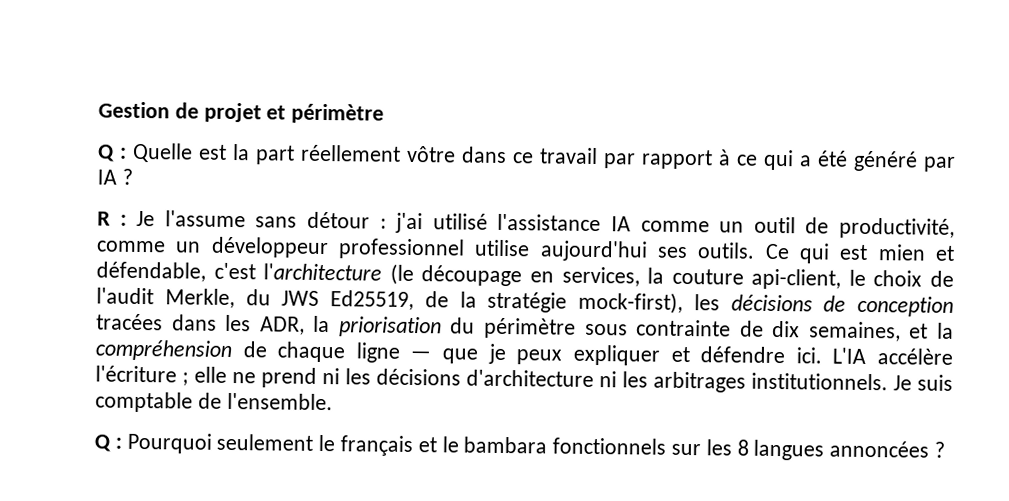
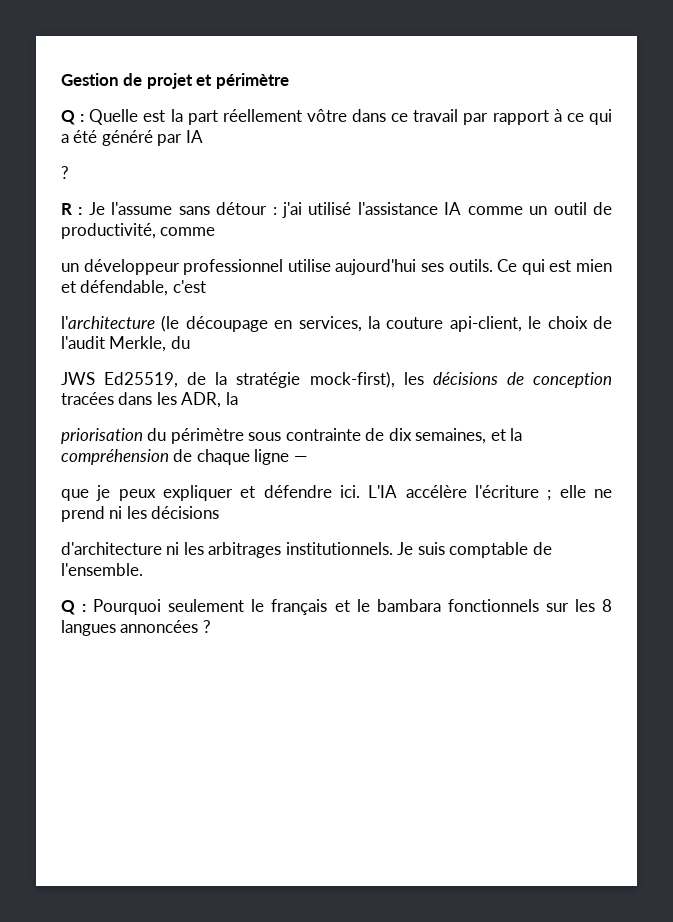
- Q : Quelle est la part réellement vôtre dans ce travail par rapport à ce qui a été généré par IA ?
+ Q : Quelle est la part réellement vôtre dans ce travail par rapport à ce qui a été généré par IA
+ ?
- R : Je l'assume sans détour : j'ai utilisé l'assistance IA comme un outil de productivité, comme un développeur professionnel utilise aujourd'hui ses outils.
+ R : Je l'assume sans détour : j'ai utilisé l'assistance IA comme un outil de productivité, comme
+ un développeur professionnel utilise aujourd'hui ses outils.
- Ce qui est mien et défendable, c'est l'architecture (le découpage en services, la couture api-client, le choix de l'audit Merkle, du JWS Ed25519, de la stratégie mock-first), les décisions de conception tracées dans les ADR, la priorisation du périmètre sous contrainte de dix semaines, et la compréhension de chaque ligne — que je peux expliquer et défendre ici.
+ Ce qui est mien et défendable, c'est
+ l'architecture (le découpage en services, la couture api-client, le choix de l'audit Merkle, du
+ JWS Ed25519, de la stratégie mock-first), les décisions de conception tracées dans les ADR, la
+ priorisation du périmètre sous contrainte de dix semaines, et la compréhension de chaque ligne —
+ que je peux expliquer et défendre ici.
- L'IA accélère l'écriture ; elle ne prend ni les décisions d'architecture ni les arbitrages institutionnels.
+ L'IA accélère l'écriture ; elle ne prend ni les décisions
+ d'architecture ni les arbitrages institutionnels.

